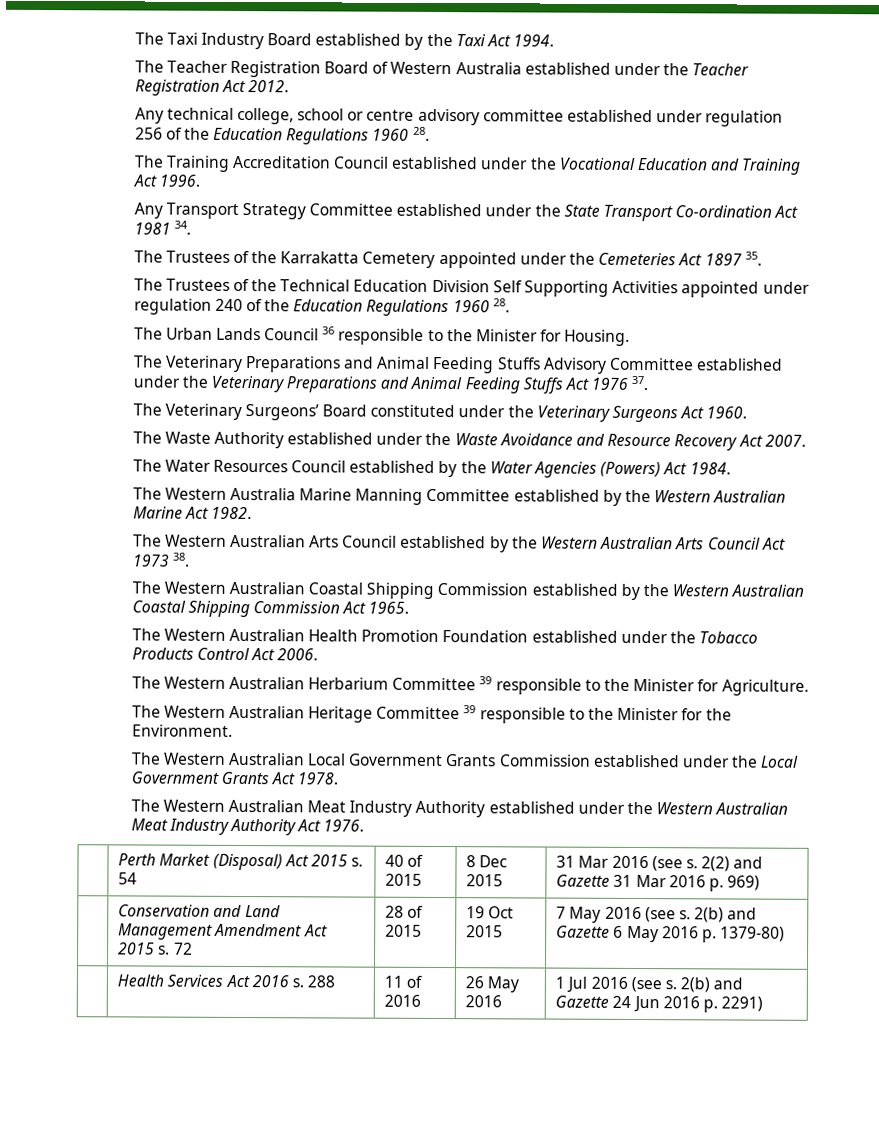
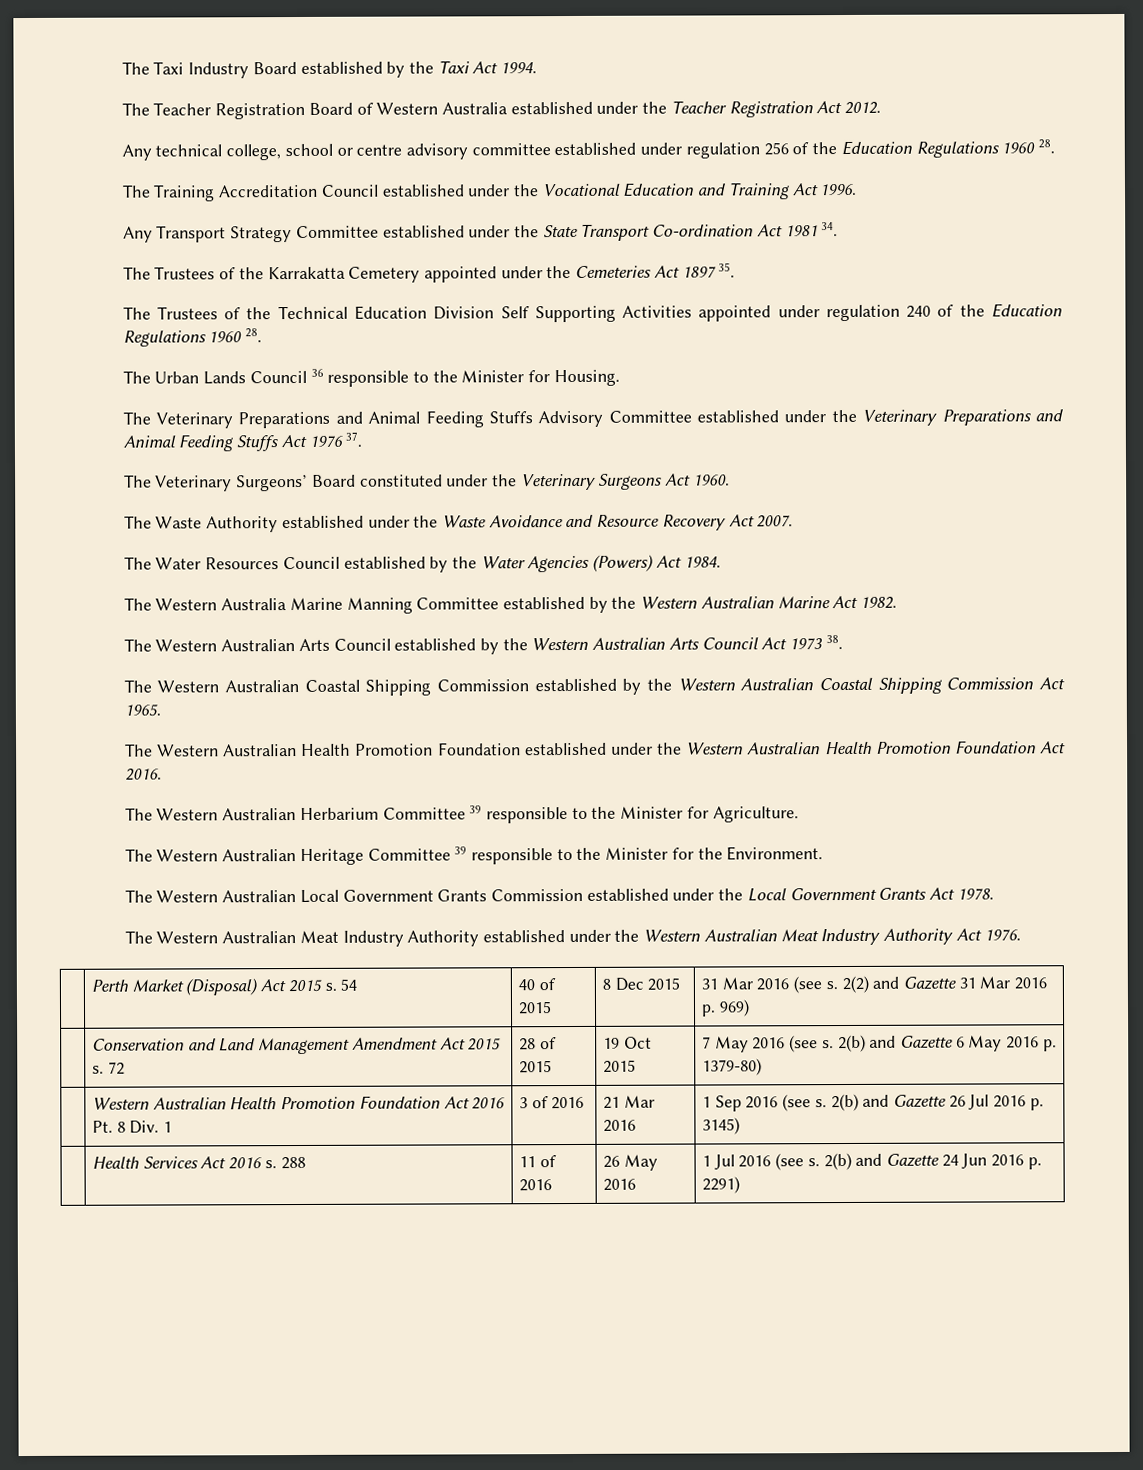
- The Western Australian Health Promotion Foundation established under the Tobacco Products Control Act 2006.
+ The Western Australian Health Promotion Foundation established under the Western Australian Health Promotion Foundation Act 2016.
+ | Western Australian Health Promotion Foundation Act 2016 Pt. 8 Div. 1 | 3 of 2016 | 21 Mar 2016 | 1 Sep 2016 (see s. 2(b) and Gazette 26 Jul 2016 p. 3145)

